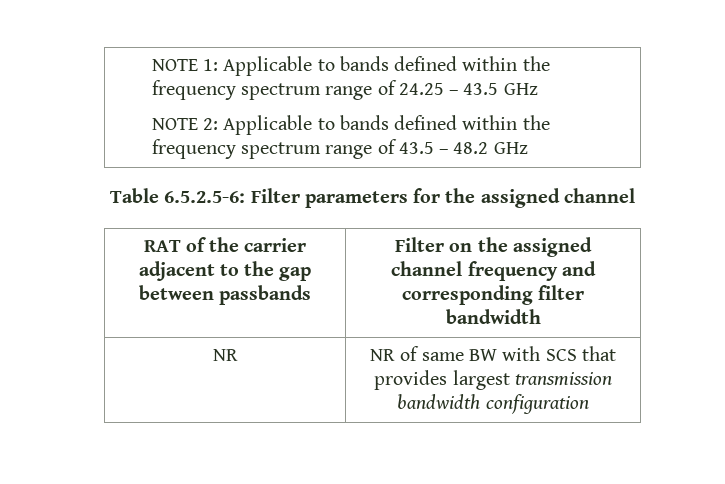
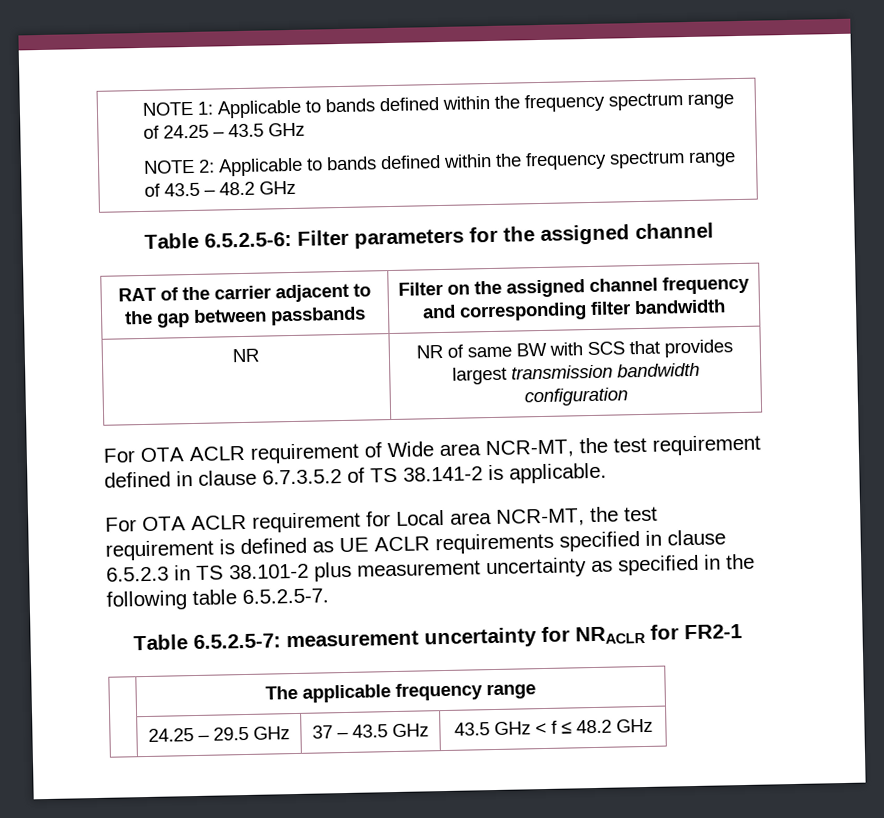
+ For OTA ACLR requirement of Wide area NCR-MT, the test requirement defined in clause 6.7.3.5.2 of TS 38.141-2 is applicable.
+ For OTA ACLR requirement for Local area NCR-MT, the test requirement is defined as UE ACLR requirements specified in clause 6.5.2.3 in TS 38.101-2 plus measurement uncertainty as specified in the following table 6.5.2.5-7.
+ Table 6.5.2.5-7: measurement uncertainty for NRACLR for FR2-1
+ | The applicable frequency range
+ | 24.25 – 29.5 GHz | 37 – 43.5 GHz | 43.5 GHz < f ≤ 48.2 GHz

